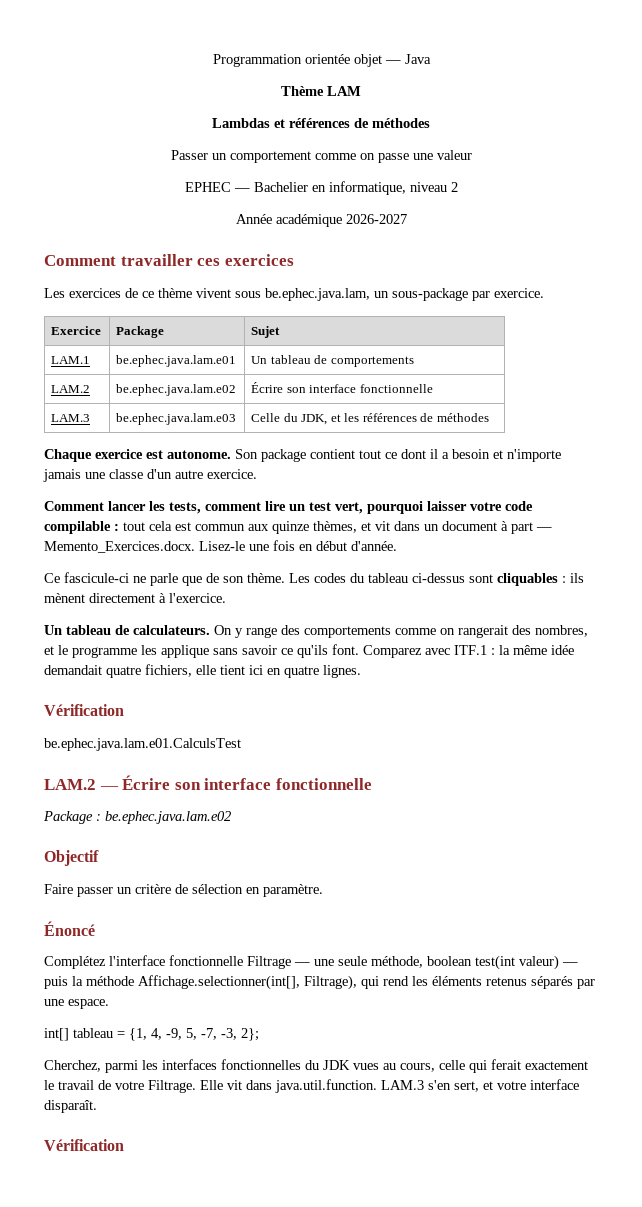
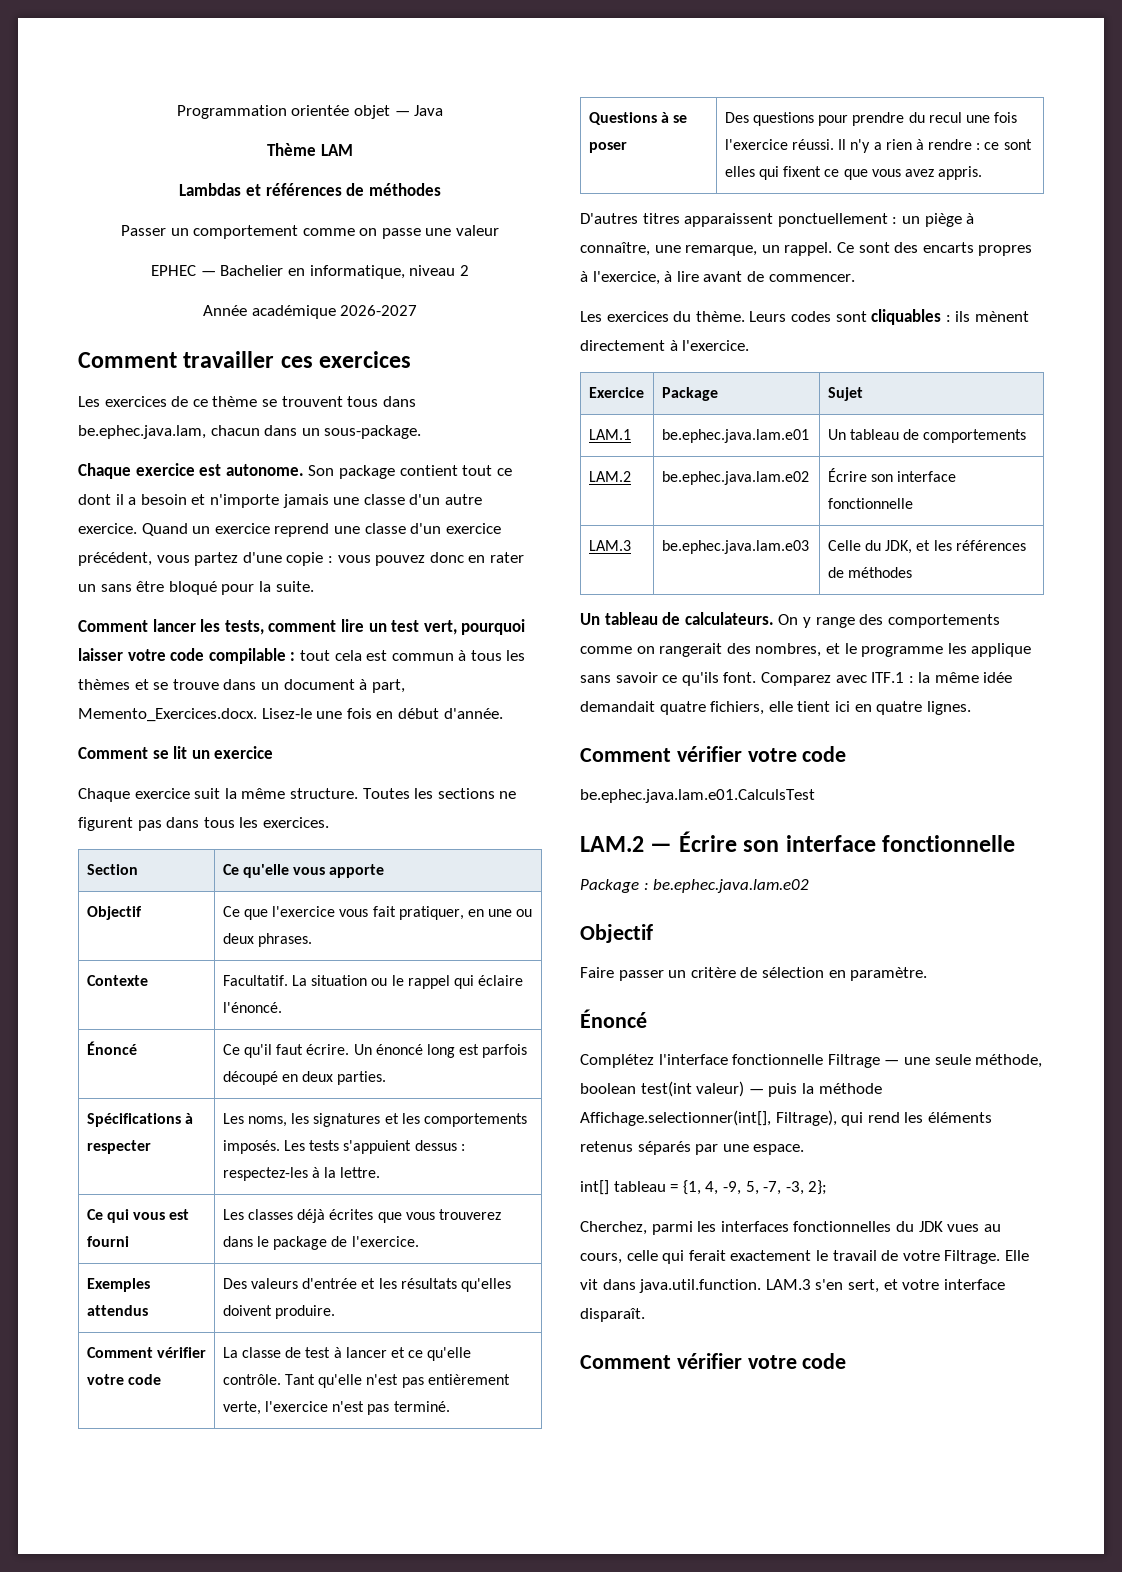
- Les exercices de ce thème vivent sous be.ephec.java.lam, un sous-package par exercice.
+ Les exercices de ce thème se trouvent tous dans be.ephec.java.lam, chacun dans un sous-package.
+ Chaque exercice est autonome. Son package contient tout ce dont il a besoin et n'importe jamais une classe d'un autre exercice. Quand un exercice reprend une classe d'un exercice précédent, vous partez d'une copie : vous pouvez donc en rater un sans être bloqué pour la suite.
+ Comment lancer les tests, comment lire un test vert, pourquoi laisser votre code compilable : tout cela est commun à tous les thèmes et se trouve dans un document à part, Memento_Exercices.docx. Lisez-le une fois en début d'année.
+ Comment se lit un exercice
+ Chaque exercice suit la même structure. Toutes les sections ne figurent pas dans tous les exercices.
+ Section | Ce qu'elle vous apporte
+ Objectif | Ce que l'exercice vous fait pratiquer, en une ou deux phrases.
+ Contexte | Facultatif. La situation ou le rappel qui éclaire l'énoncé.
+ Énoncé | Ce qu'il faut écrire. Un énoncé long est parfois découpé en deux parties.
+ Spécifications à respecter | Les noms, les signatures et les comportements imposés. Les tests s'appuient dessus : respectez-les à la lettre.
+ Ce qui vous est fourni | Les classes déjà écrites que vous trouverez dans le package de l'exercice.
+ Exemples attendus | Des valeurs d'entrée et les résultats qu'elles doivent produire.
+ Comment vérifier votre code | La classe de test à lancer et ce qu'elle contrôle. Tant qu'elle n'est pas entièrement verte, l'exercice n'est pas terminé.
+ Questions à se poser | Des questions pour prendre du recul une fois l'exercice réussi. Il n'y a rien à rendre : ce sont elles qui fixent ce que vous avez appris.
+ D'autres titres apparaissent ponctuellement : un piège à connaître, une remarque, un rappel. Ce sont des encarts propres à l'exercice, à lire avant de commencer.
+ Les exercices du thème. Leurs codes sont cliquables : ils mènent directement à l'exercice.
- Chaque exercice est autonome. Son package contient tout ce dont il a besoin et n'importe jamais une classe d'un autre exercice.
- Comment lancer les tests, comment lire un test vert, pourquoi laisser votre code compilable : tout cela est commun aux quinze thèmes, et vit dans un document à part — Memento_Exercices.docx. Lisez-le une fois en début d'année.
- Ce fascicule-ci ne parle que de son thème. Les codes du tableau ci-dessus sont cliquables : ils mènent directement à l'exercice.
  Comparez avec ITF.1 : la même idée demandait quatre fichiers, elle tient ici en quatre lignes.
- Vérification
+ Comment vérifier votre code
  Elle vit dans java.util.function. LAM.3 s'en sert, et votre interface disparaît.
- Vérification
+ Comment vérifier votre code

